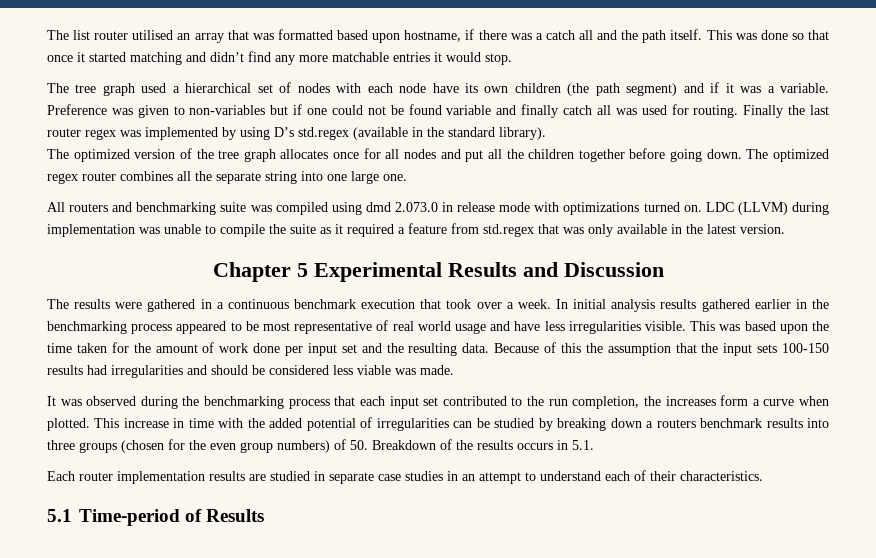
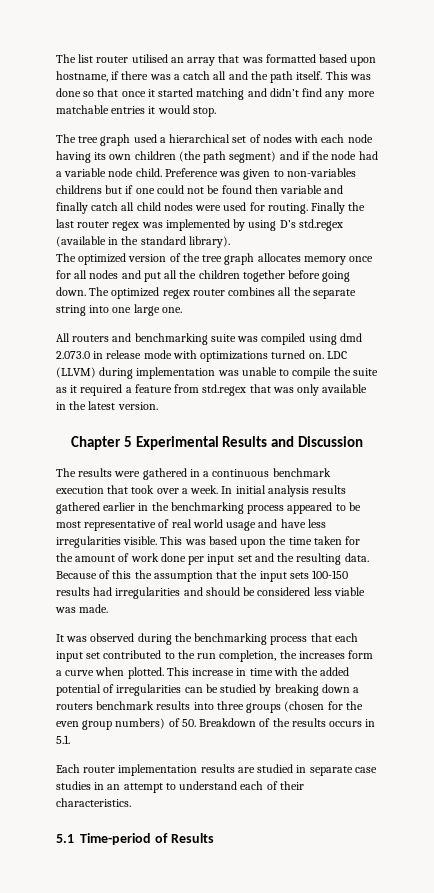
- The tree graph used a hierarchical set of nodes with each node have its own children (the path segment) and if it was a variable.
+ The tree graph used a hierarchical set of nodes with each node having its own children (the path segment) and if the node had a variable node child.
- Preference was given to non-variables but if one could not be found variable and finally catch all was used for routing.
+ Preference was given to non-variables childrens but if one could not be found then variable and finally catch all child nodes were used for routing.
- The optimized version of the tree graph allocates once for all nodes and put all the children together before going down.
+ The optimized version of the tree graph allocates memory once for all nodes and put all the children together before going down.

